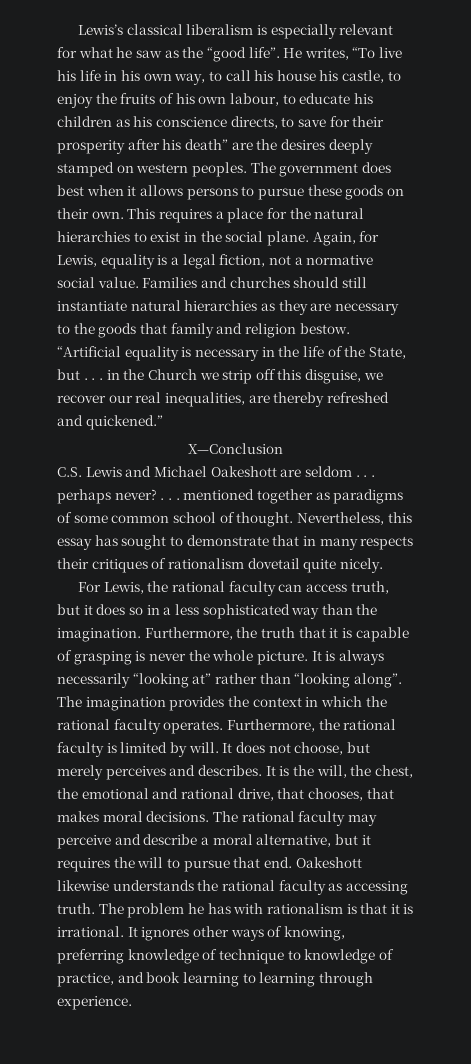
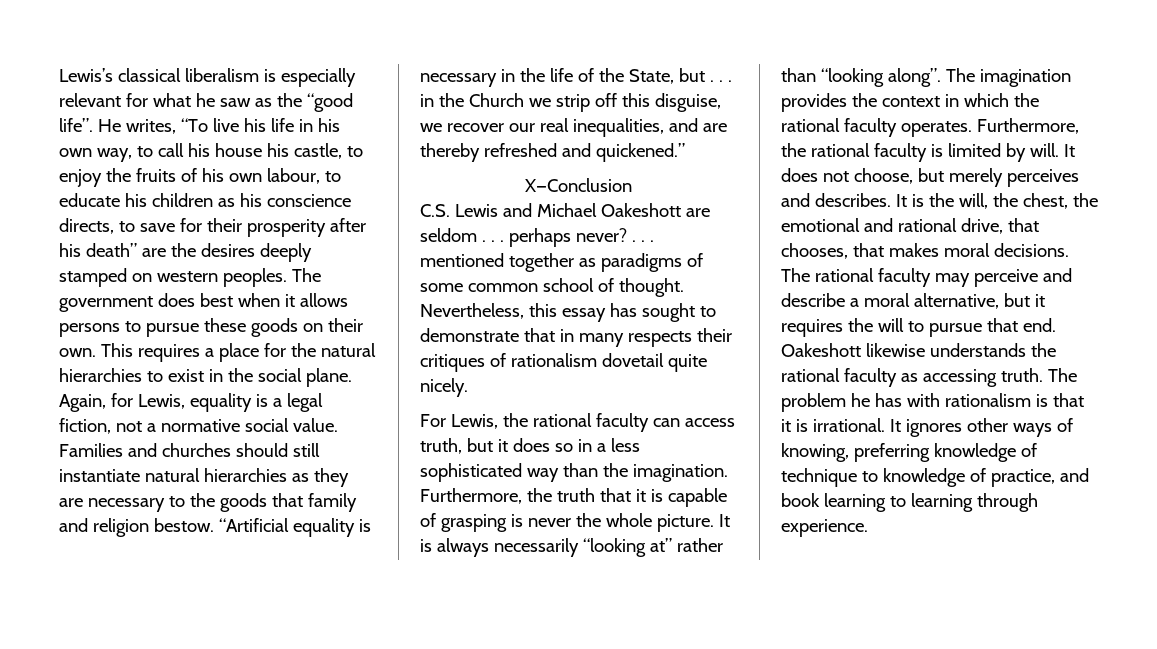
- “Artificial equality is necessary in the life of the State, but . . . in the Church we strip off this disguise, we recover our real inequalities, are thereby refreshed and quickened.”
+ “Artificial equality is necessary in the life of the State, but . . . in the Church we strip off this disguise, we recover our real inequalities, and are thereby refreshed and quickened.”

